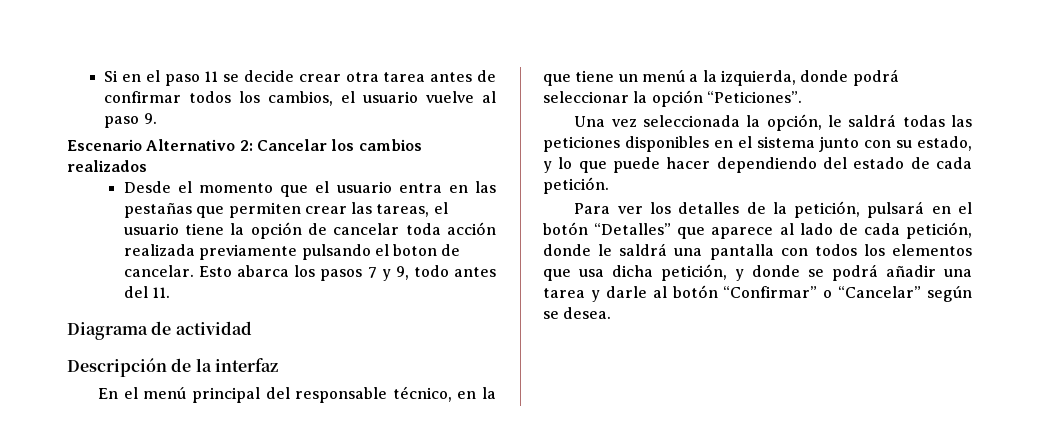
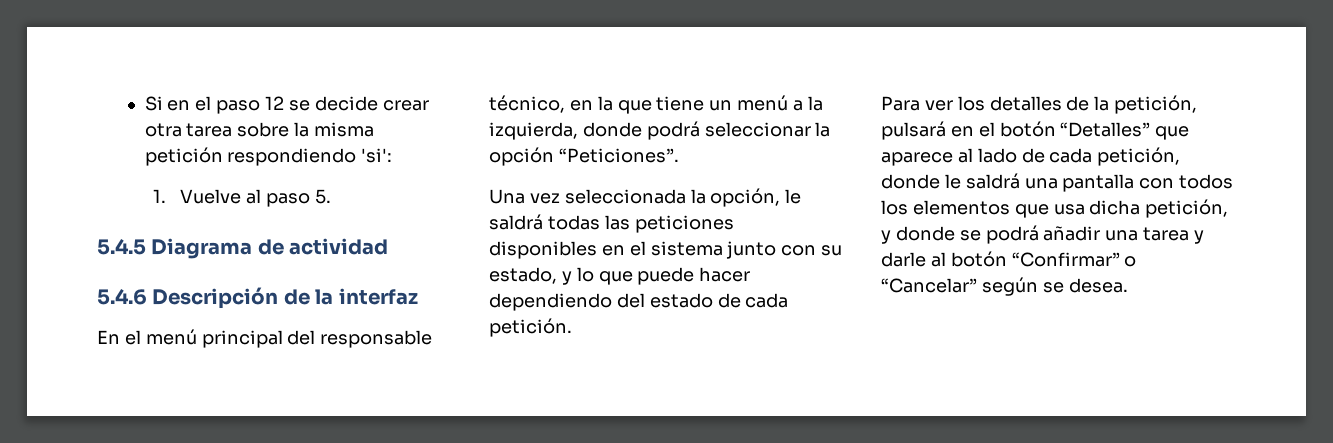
- Si en el paso 11 se decide crear otra tarea antes de confirmar todos los cambios, el usuario vuelve al paso 9.
- Escenario Alternativo 2: Cancelar los cambios realizados
- Desde el momento que el usuario entra en las pestañas que permiten crear las tareas, el usuario tiene la opción de cancelar toda acción realizada previamente pulsando el boton de cancelar. Esto abarca los pasos 7 y 9, todo antes del 11.
- Diagrama de actividad
+ Si en el paso 12 se decide crear otra tarea sobre la misma petición respondiendo 'si':
+ 1. Vuelve al paso 5.
+ 5.4.5 Diagrama de actividad
- Descripción de la interfaz
+ 5.4.6 Descripción de la interfaz

